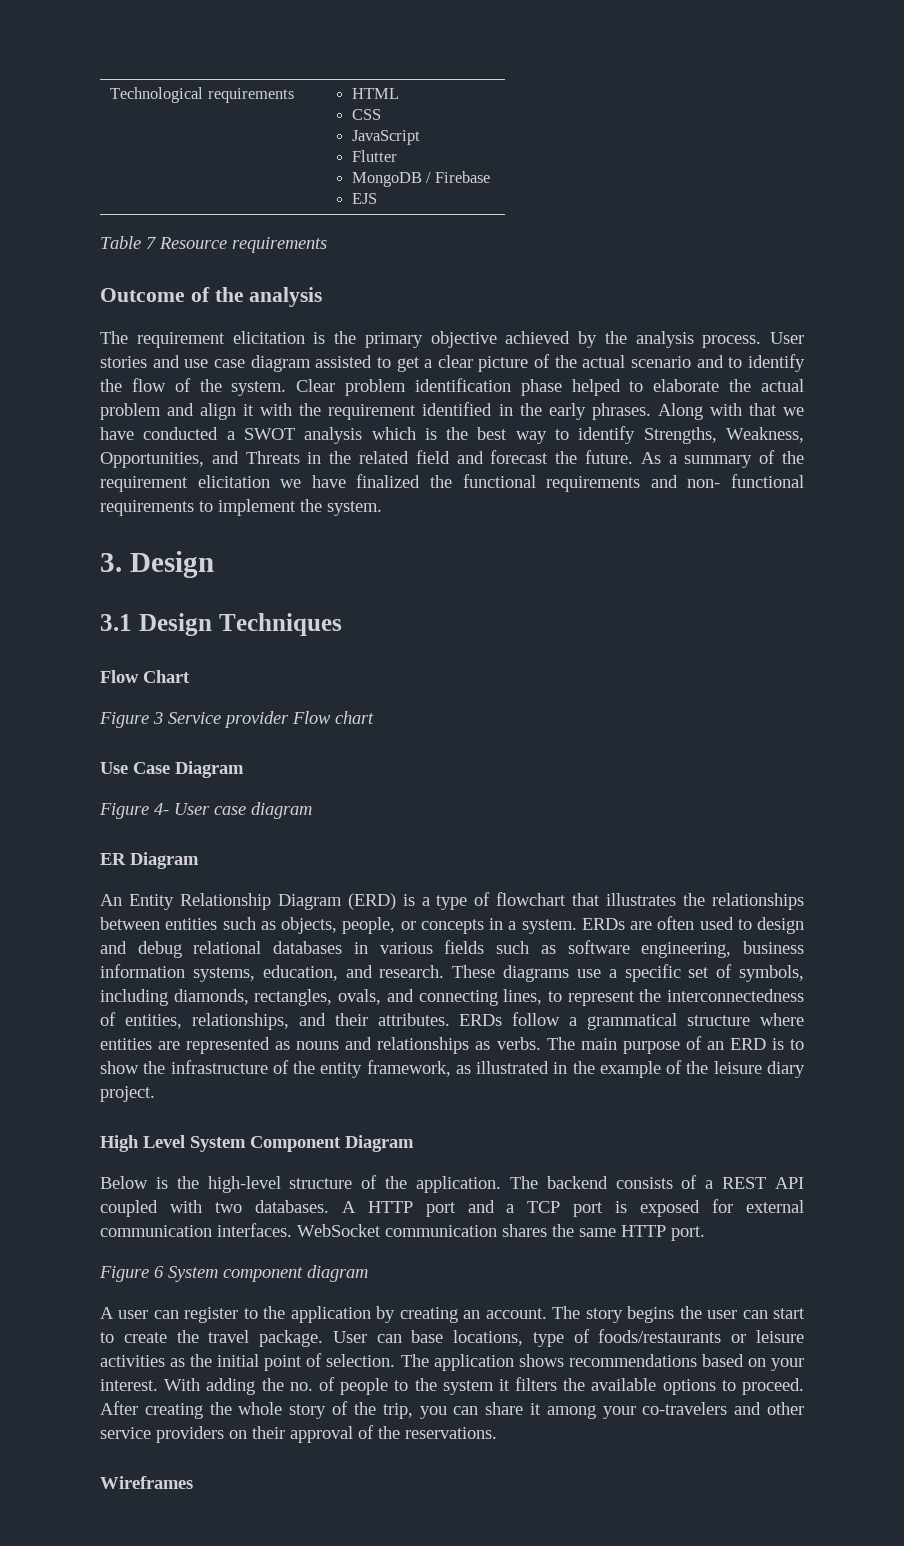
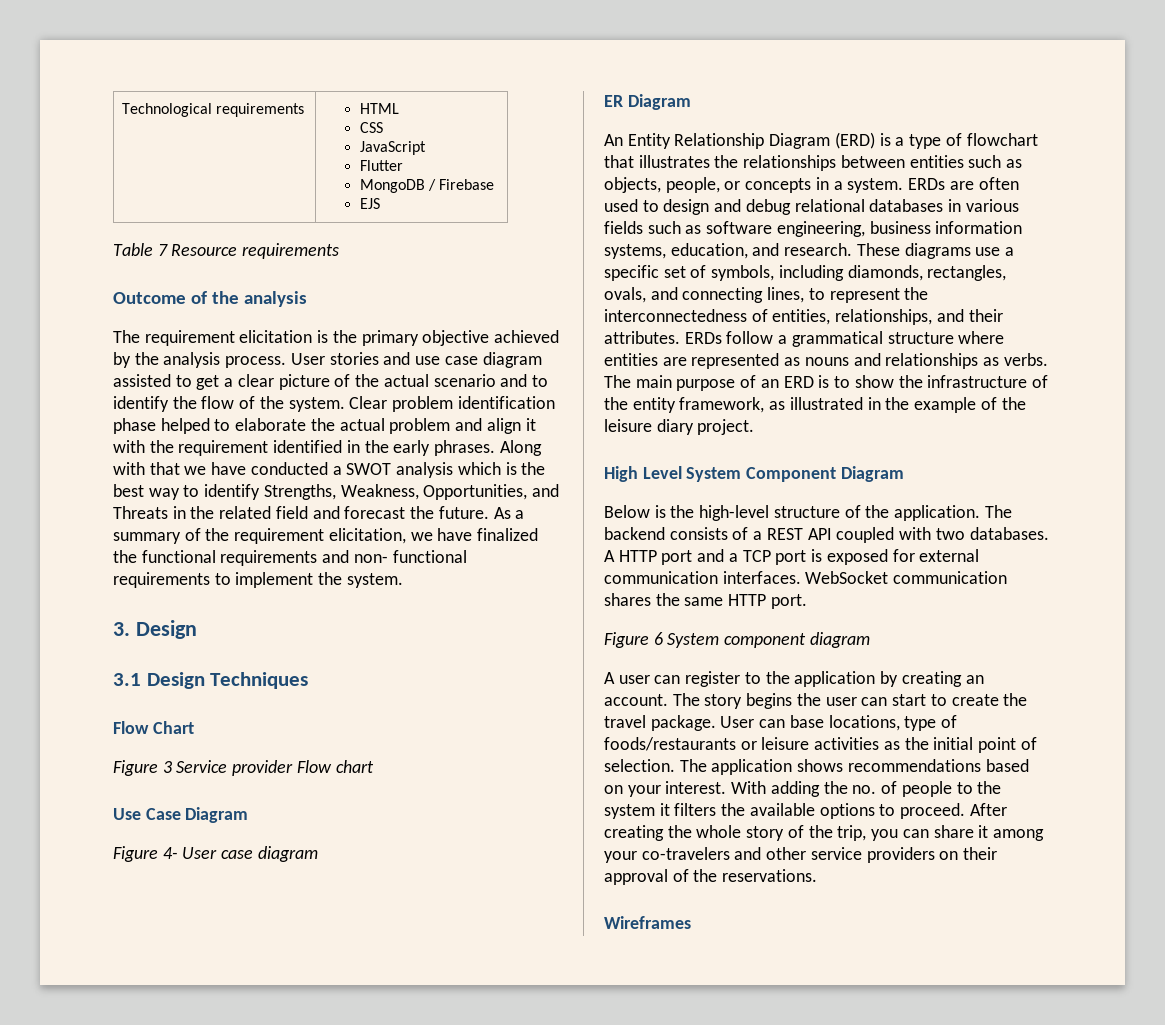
- As a summary of the requirement elicitation we have finalized the functional requirements and non- functional requirements to implement the system.
+ As a summary of the requirement elicitation, we have finalized the functional requirements and non- functional requirements to implement the system.

